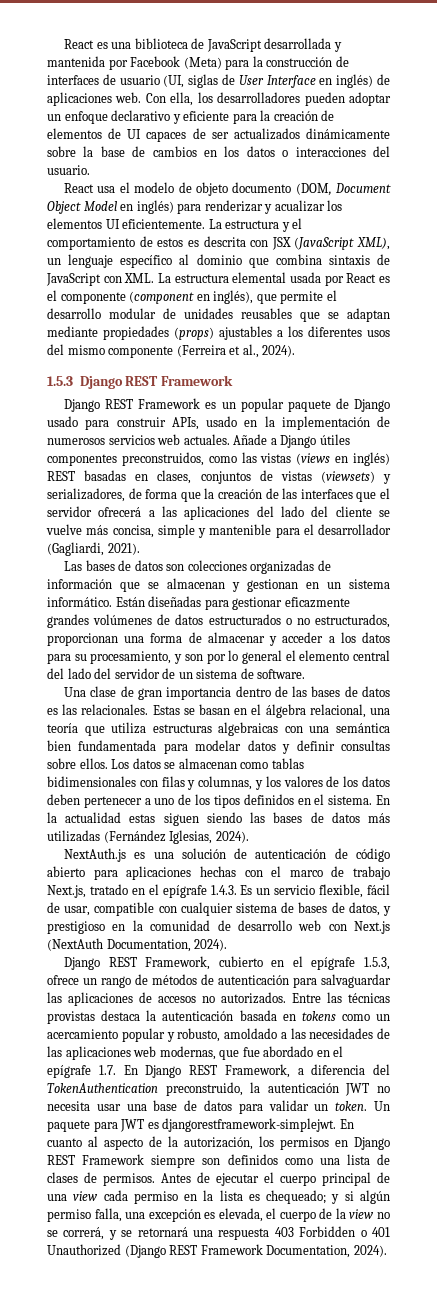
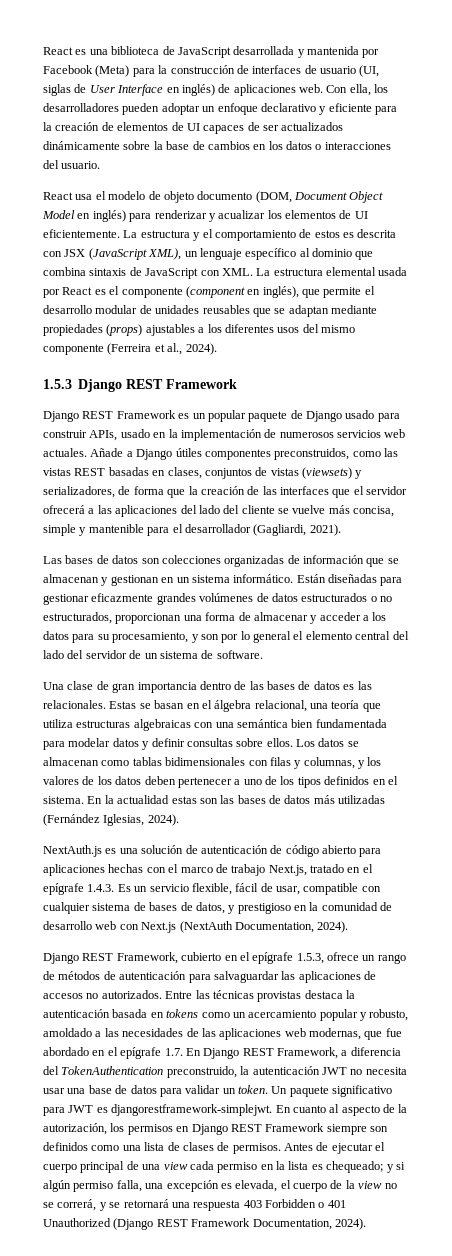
- React usa el modelo de objeto documento (DOM, Document Object Model en inglés) para renderizar y acualizar los elementos UI eficientemente.
+ React usa el modelo de objeto documento (DOM, Document Object Model en inglés) para renderizar y acualizar los elementos de UI eficientemente.
- Añade a Django útiles componentes preconstruidos, como las vistas (views en inglés) REST basadas en clases, conjuntos de vistas (viewsets) y serializadores, de forma que la creación de las interfaces que el servidor ofrecerá a las aplicaciones del lado del cliente se vuelve más concisa, simple y mantenible para el desarrollador (Gagliardi, 2021).
+ Añade a Django útiles componentes preconstruidos, como las vistas REST basadas en clases, conjuntos de vistas (viewsets) y serializadores, de forma que la creación de las interfaces que el servidor ofrecerá a las aplicaciones del lado del cliente se vuelve más concisa, simple y mantenible para el desarrollador (Gagliardi, 2021).
- En la actualidad estas siguen siendo las bases de datos más utilizadas (Fernández Iglesias, 2024).
+ En la actualidad estas son las bases de datos más utilizadas (Fernández Iglesias, 2024).
- Un paquete para JWT es djangorestframework-simplejwt.
+ Un paquete significativo para JWT es djangorestframework-simplejwt.

